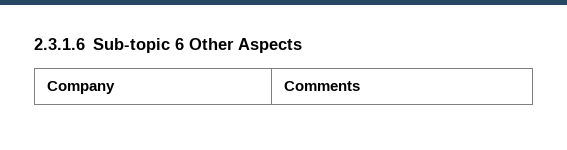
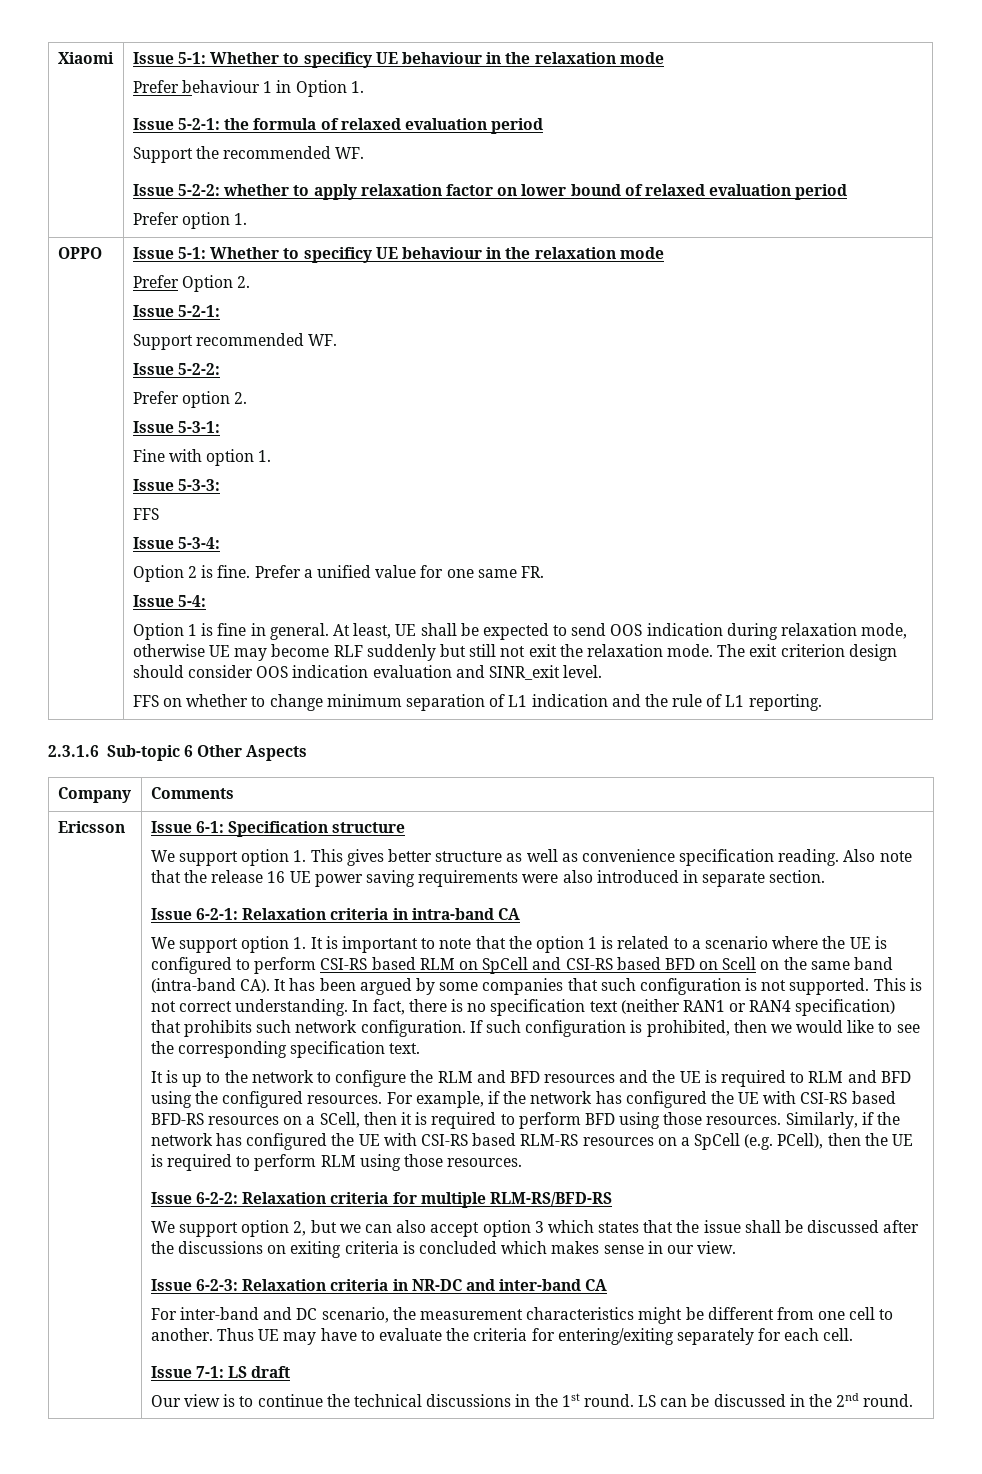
+ Xiaomi | Issue 5-1: Whether to specificy UE behaviour in the relaxation mode
+ Prefer behaviour 1 in Option 1.
+ Issue 5-2-1: the formula of relaxed evaluation period
+ Support the recommended WF.
+ Issue 5-2-2: whether to apply relaxation factor on lower bound of relaxed evaluation period
+ Prefer option 1.
+ OPPO | Issue 5-1: Whether to specificy UE behaviour in the relaxation mode
+ Prefer Option 2.
+ Issue 5-2-1:
+ Support recommended WF.
+ Issue 5-2-2:
+ Prefer option 2.
+ Issue 5-3-1:
+ Fine with option 1.
+ Issue 5-3-3:
+ FFS
+ Issue 5-3-4:
+ Option 2 is fine. Prefer a unified value for one same FR.
+ Issue 5-4:
+ Option 1 is fine in general. At least, UE shall be expected to send OOS indication during relaxation mode, otherwise UE may become RLF suddenly but still not exit the relaxation mode. The exit criterion design should consider OOS indication evaluation and SINR_exit level.
+ FFS on whether to change minimum separation of L1 indication and the rule of L1 reporting.
+ Ericsson | Issue 6-1: Specification structure
+ We support option 1. This gives better structure as well as convenience specification reading. Also note that the release 16 UE power saving requirements were also introduced in separate section.
+ Issue 6-2-1: Relaxation criteria in intra-band CA
+ We support option 1. It is important to note that the option 1 is related to a scenario where the UE is configured to perform CSI-RS based RLM on SpCell and CSI-RS based BFD on Scell on the same band (intra-band CA). It has been argued by some companies that such configuration is not supported. This is not correct understanding. In fact, there is no specification text (neither RAN1 or RAN4 specification) that prohibits such network configuration. If such configuration is prohibited, then we would like to see the corresponding specification text.
+ It is up to the network to configure the RLM and BFD resources and the UE is required to RLM and BFD using the configured resources. For example, if the network has configured the UE with CSI-RS based BFD-RS resources on a SCell, then it is required to perform BFD using those resources. Similarly, if the network has configured the UE with CSI-RS based RLM-RS resources on a SpCell (e.g. PCell), then the UE is required to perform RLM using those resources.
+ Issue 6-2-2: Relaxation criteria for multiple RLM-RS/BFD-RS
+ We support option 2, but we can also accept option 3 which states that the issue shall be discussed after the discussions on exiting criteria is concluded which makes sense in our view.
+ Issue 6-2-3: Relaxation criteria in NR-DC and inter-band CA
+ For inter-band and DC scenario, the measurement characteristics might be different from one cell to another. Thus UE may have to evaluate the criteria for entering/exiting separately for each cell.
+ Issue 7-1: LS draft
+ Our view is to continue the technical discussions in the 1st round. LS can be discussed in the 2nd round.

